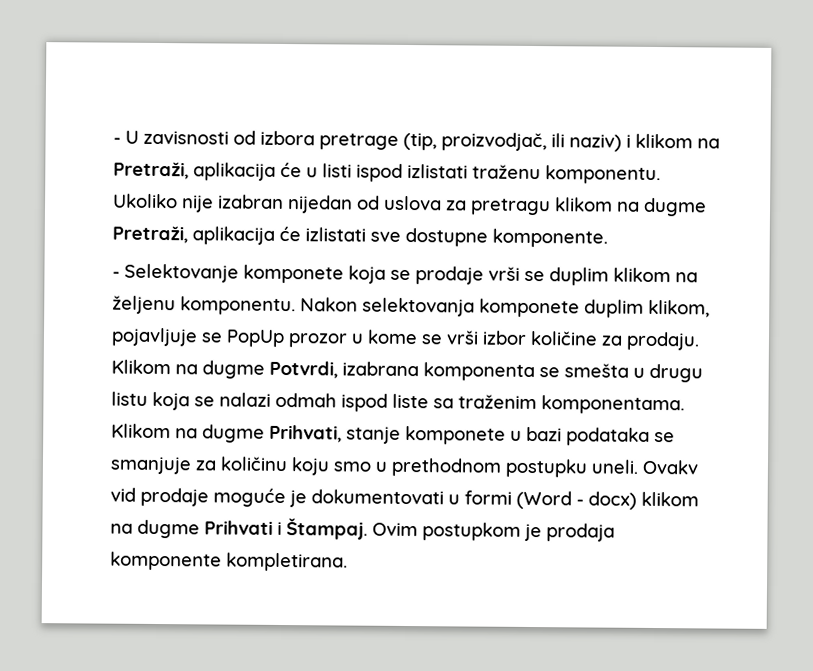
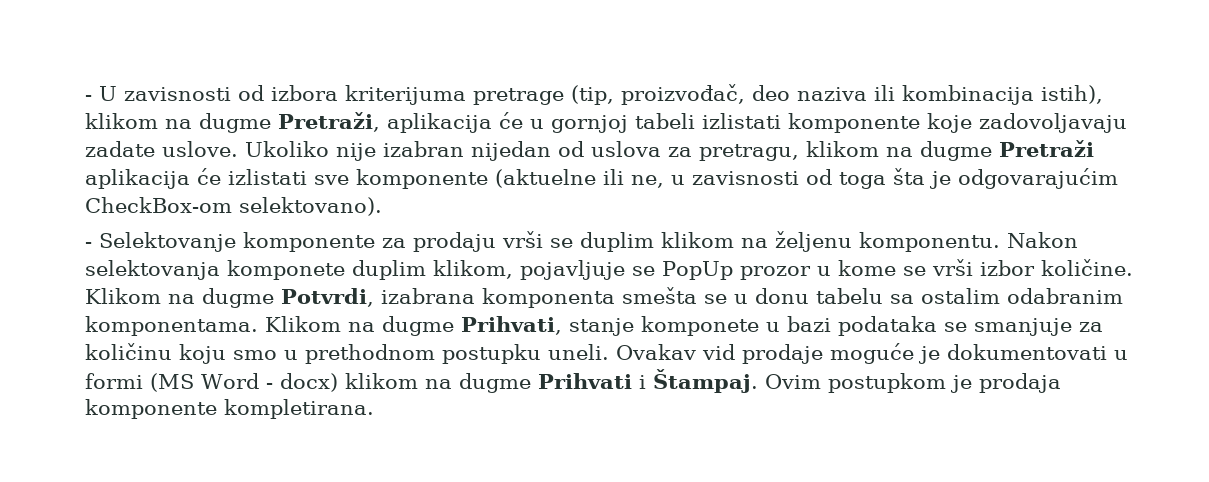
- - U zavisnosti od izbora pretrage (tip, proizvodjač, ili naziv) i klikom na Pretraži, aplikacija će u listi ispod izlistati traženu komponentu.
+ - U zavisnosti od izbora kriterijuma pretrage (tip, proizvođač, deo naziva ili kombinacija istih), klikom na dugme Pretraži, aplikacija će u gornjoj tabeli izlistati komponente koje zadovoljavaju zadate uslove.
- Ukoliko nije izabran nijedan od uslova za pretragu klikom na dugme Pretraži, aplikacija će izlistati sve dostupne komponente.
- - Selektovanje komponete koja se prodaje vrši se duplim klikom na željenu komponentu.
+ Ukoliko nije izabran nijedan od uslova za pretragu, klikom na dugme Pretraži aplikacija će izlistati sve komponente (aktuelne ili ne, u zavisnosti od toga šta je odgovarajućim CheckBox-om selektovano).
+ - Selektovanje komponente za prodaju vrši se duplim klikom na željenu komponentu.
- Nakon selektovanja komponete duplim klikom, pojavljuje se PopUp prozor u kome se vrši izbor količine za prodaju.
+ Nakon selektovanja komponete duplim klikom, pojavljuje se PopUp prozor u kome se vrši izbor količine.
- Klikom na dugme Potvrdi, izabrana komponenta se smešta u drugu listu koja se nalazi odmah ispod liste sa traženim komponentama.
+ Klikom na dugme Potvrdi, izabrana komponenta smešta se u donu tabelu sa ostalim odabranim komponentama.
- Ovakv vid prodaje moguće je dokumentovati u formi (Word - docx) klikom na dugme Prihvati i Štampaj.
+ Ovakav vid prodaje moguće je dokumentovati u formi (MS Word - docx) klikom na dugme Prihvati i Štampaj.

